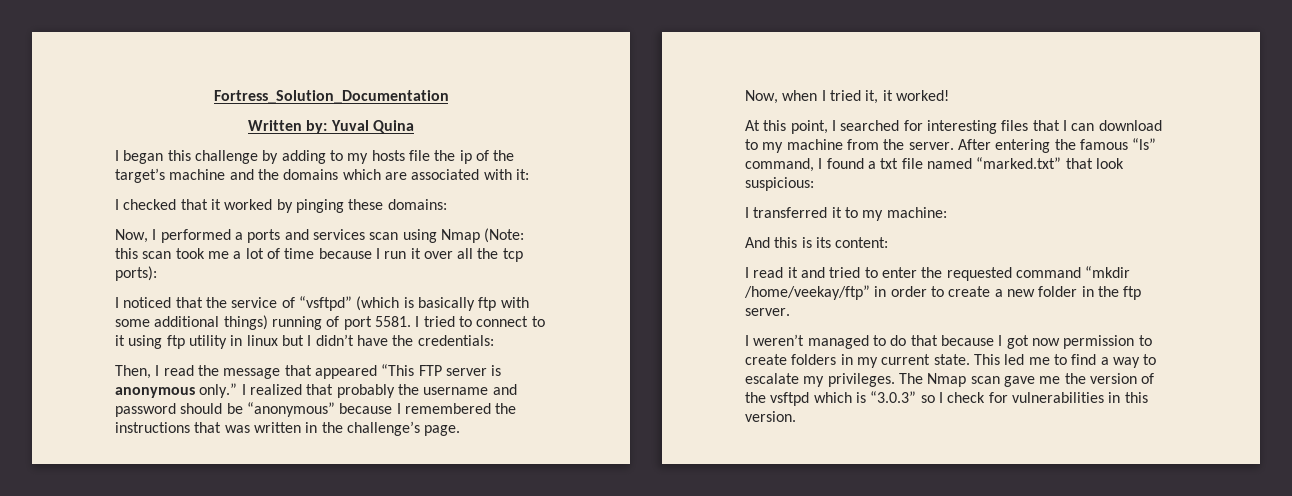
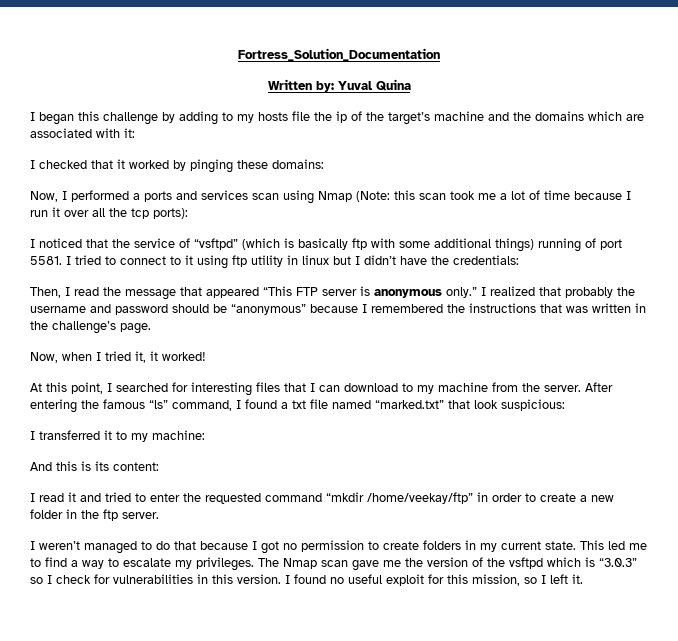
- I weren’t managed to do that because I got now permission to create folders in my current state.
+ I weren’t managed to do that because I got no permission to create folders in my current state.
+ I found no useful exploit for this mission, so I left it.

